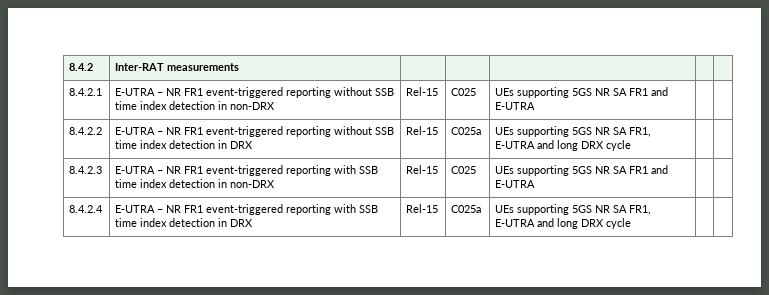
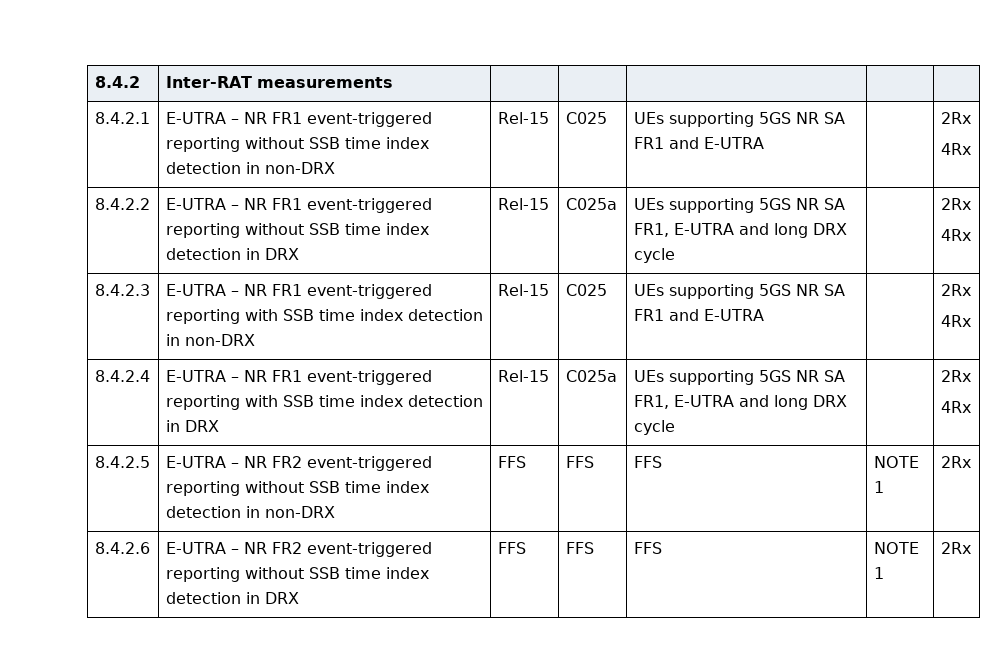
- 8.4.2.1 | E-UTRA – NR FR1 event-triggered reporting without SSB time index detection in non-DRX | Rel-15 | C025 | UEs supporting 5GS NR SA FR1 and E-UTRA | |
+ 8.4.2.1 | E-UTRA – NR FR1 event-triggered reporting without SSB time index detection in non-DRX | Rel-15 | C025 | UEs supporting 5GS NR SA FR1 and E-UTRA | | 2Rx
+ 4Rx
- 8.4.2.2 | E-UTRA – NR FR1 event-triggered reporting without SSB time index detection in DRX | Rel-15 | C025a | UEs supporting 5GS NR SA FR1, E-UTRA and long DRX cycle | |
+ 8.4.2.2 | E-UTRA – NR FR1 event-triggered reporting without SSB time index detection in DRX | Rel-15 | C025a | UEs supporting 5GS NR SA FR1, E-UTRA and long DRX cycle | | 2Rx
+ 4Rx
- 8.4.2.3 | E-UTRA – NR FR1 event-triggered reporting with SSB time index detection in non-DRX | Rel-15 | C025 | UEs supporting 5GS NR SA FR1 and E-UTRA | |
+ 8.4.2.3 | E-UTRA – NR FR1 event-triggered reporting with SSB time index detection in non-DRX | Rel-15 | C025 | UEs supporting 5GS NR SA FR1 and E-UTRA | | 2Rx
+ 4Rx
- 8.4.2.4 | E-UTRA – NR FR1 event-triggered reporting with SSB time index detection in DRX | Rel-15 | C025a | UEs supporting 5GS NR SA FR1, E-UTRA and long DRX cycle | |
+ 8.4.2.4 | E-UTRA – NR FR1 event-triggered reporting with SSB time index detection in DRX | Rel-15 | C025a | UEs supporting 5GS NR SA FR1, E-UTRA and long DRX cycle | | 2Rx
+ 4Rx
+ 8.4.2.5 | E-UTRA – NR FR2 event-triggered reporting without SSB time index detection in non-DRX | FFS | FFS | FFS | NOTE 1 | 2Rx
+ 8.4.2.6 | E-UTRA – NR FR2 event-triggered reporting without SSB time index detection in DRX | FFS | FFS | FFS | NOTE 1 | 2Rx

